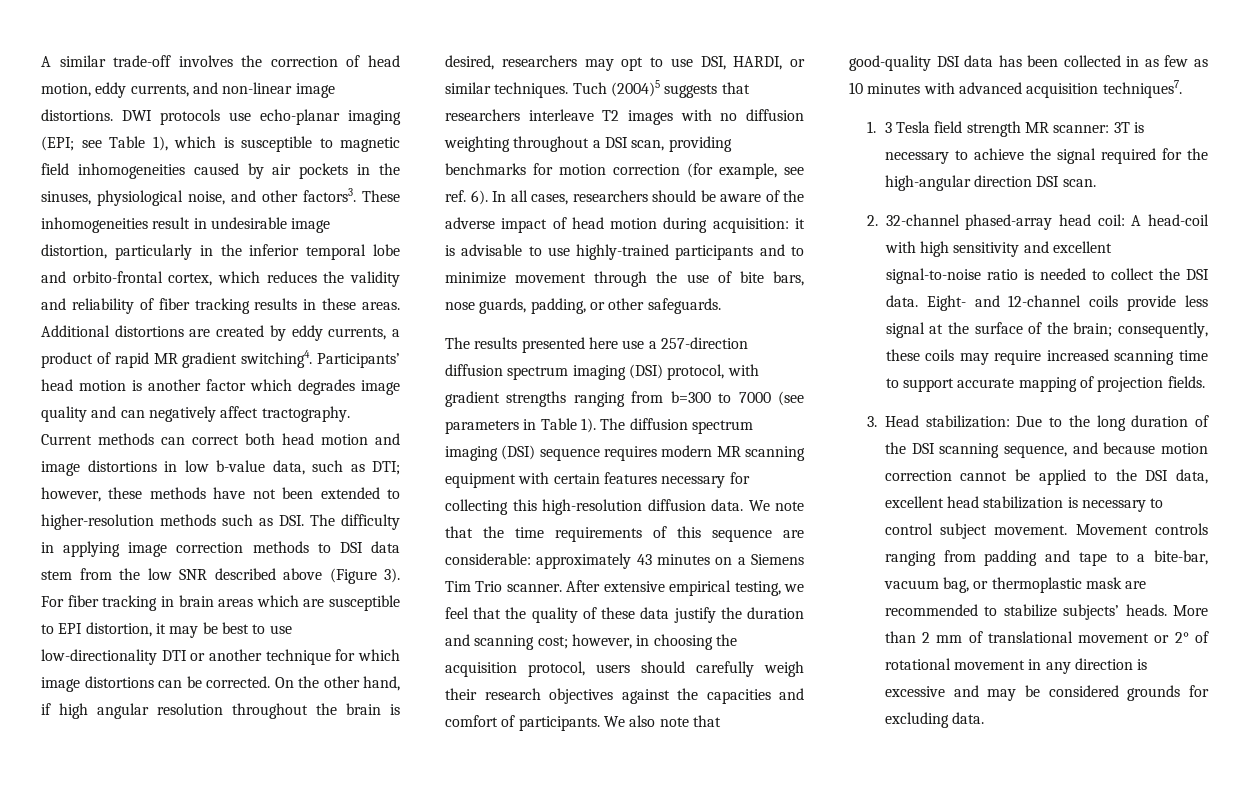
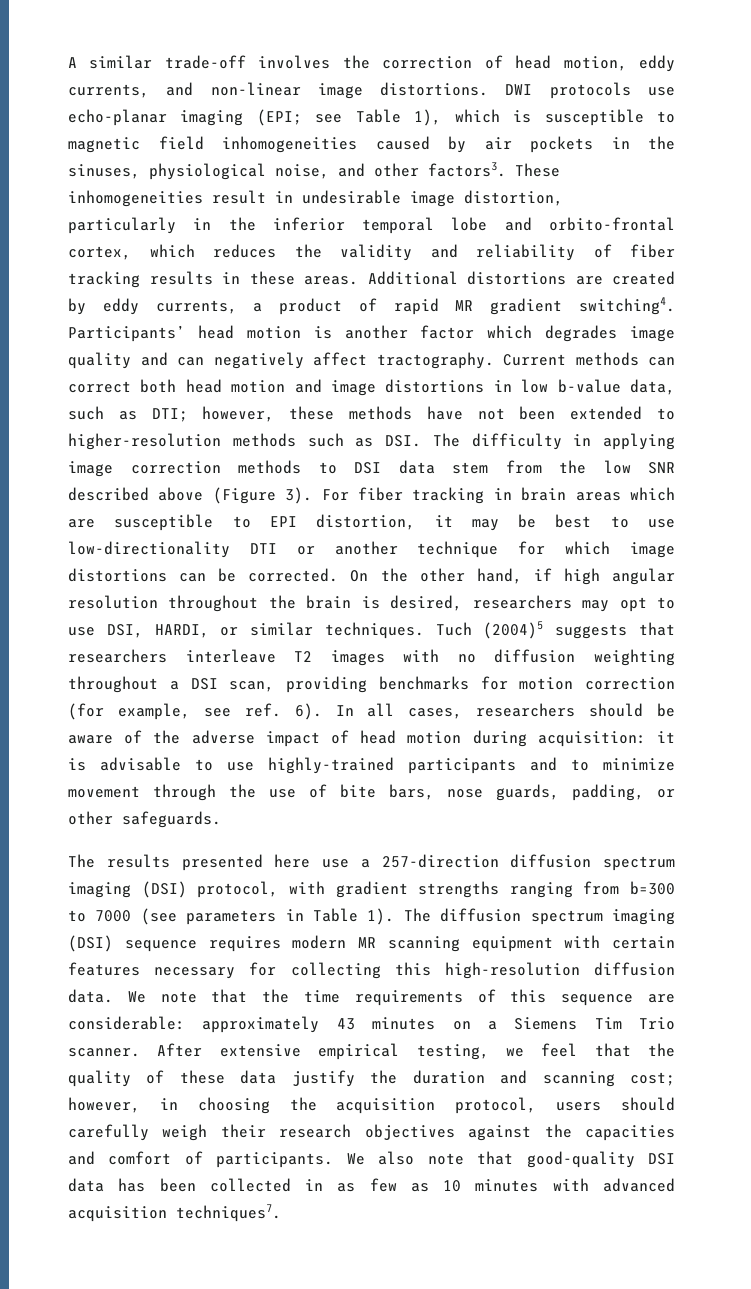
- 1. 3 Tesla field strength MR scanner: 3T is necessary to achieve the signal required for the high-angular direction DSI scan.
- 2. 32-channel phased-array head coil: A head-coil with high sensitivity and excellent signal-to-noise ratio is needed to collect the DSI data. Eight- and 12-channel coils provide less signal at the surface of the brain; consequently, these coils may require increased scanning time to support accurate mapping of projection fields.
- 3. Head stabilization: Due to the long duration of the DSI scanning sequence, and because motion correction cannot be applied to the DSI data, excellent head stabilization is necessary to control subject movement. Movement controls ranging from padding and tape to a bite-bar, vacuum bag, or thermoplastic mask are recommended to stabilize subjects’ heads. More than 2 mm of translational movement or 2° of rotational movement in any direction is excessive and may be considered grounds for excluding data.

